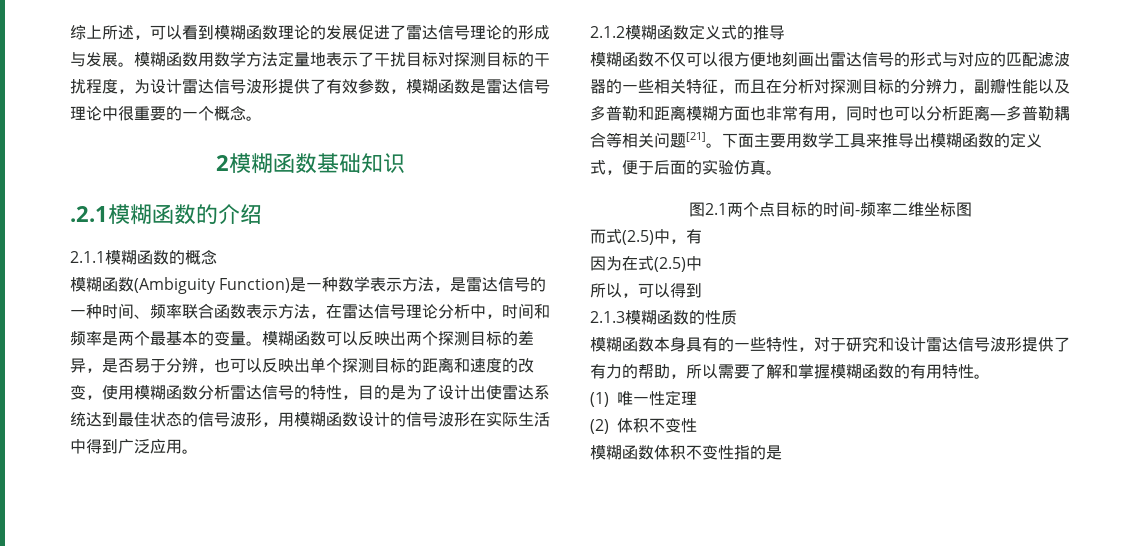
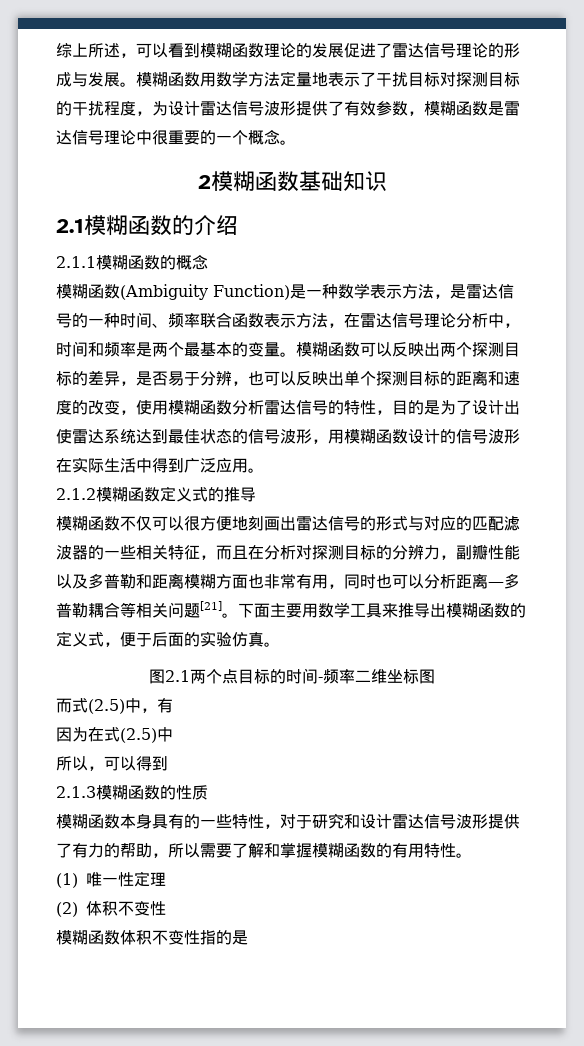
- .2.1模糊函数的介绍
+ 2.1模糊函数的介绍

